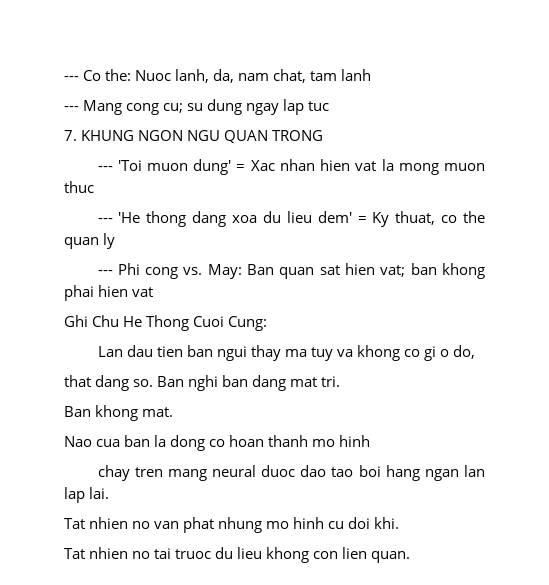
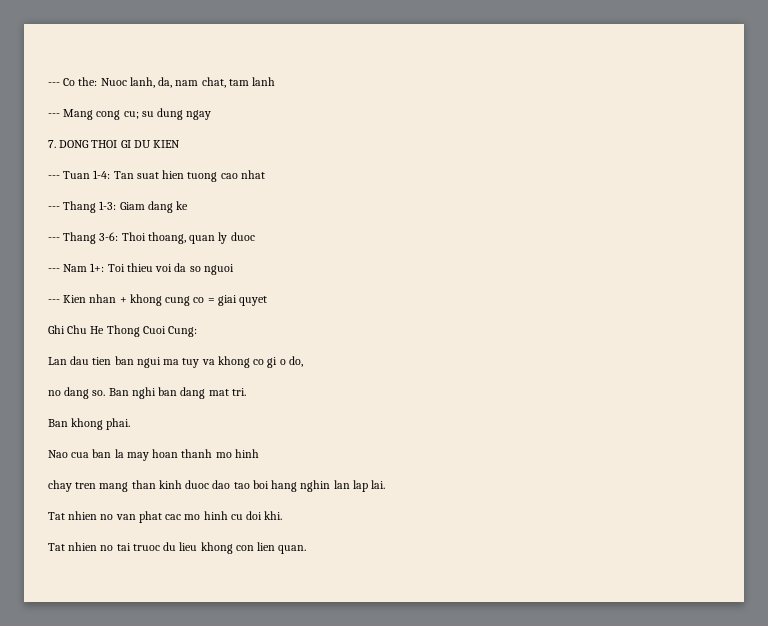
- --- Mang cong cu; su dung ngay lap tuc
+ --- Mang cong cu; su dung ngay
- 7. KHUNG NGON NGU QUAN TRONG
- --- 'Toi muon dung' = Xac nhan hien vat la mong muon thuc
- --- 'He thong dang xoa du lieu dem' = Ky thuat, co the quan ly
- --- Phi cong vs. May: Ban quan sat hien vat; ban khong phai hien vat
+ 7. DONG THOI GI DU KIEN
+ --- Tuan 1-4: Tan suat hien tuong cao nhat
+ --- Thang 1-3: Giam dang ke
+ --- Thang 3-6: Thoi thoang, quan ly duoc
+ --- Nam 1+: Toi thieu voi da so nguoi
+ --- Kien nhan + khong cung co = giai quyet
- Lan dau tien ban ngui thay ma tuy va khong co gi o do,
+ Lan dau tien ban ngui ma tuy va khong co gi o do,
- that dang so.
+ no dang so.
- Ban khong mat.
+ Ban khong phai.
- Nao cua ban la dong co hoan thanh mo hinh
+ Nao cua ban la may hoan thanh mo hinh
- chay tren mang neural duoc dao tao boi hang ngan lan lap lai.
+ chay tren mang than kinh duoc dao tao boi hang nghin lan lap lai.
- Tat nhien no van phat nhung mo hinh cu doi khi.
+ Tat nhien no van phat cac mo hinh cu doi khi.

